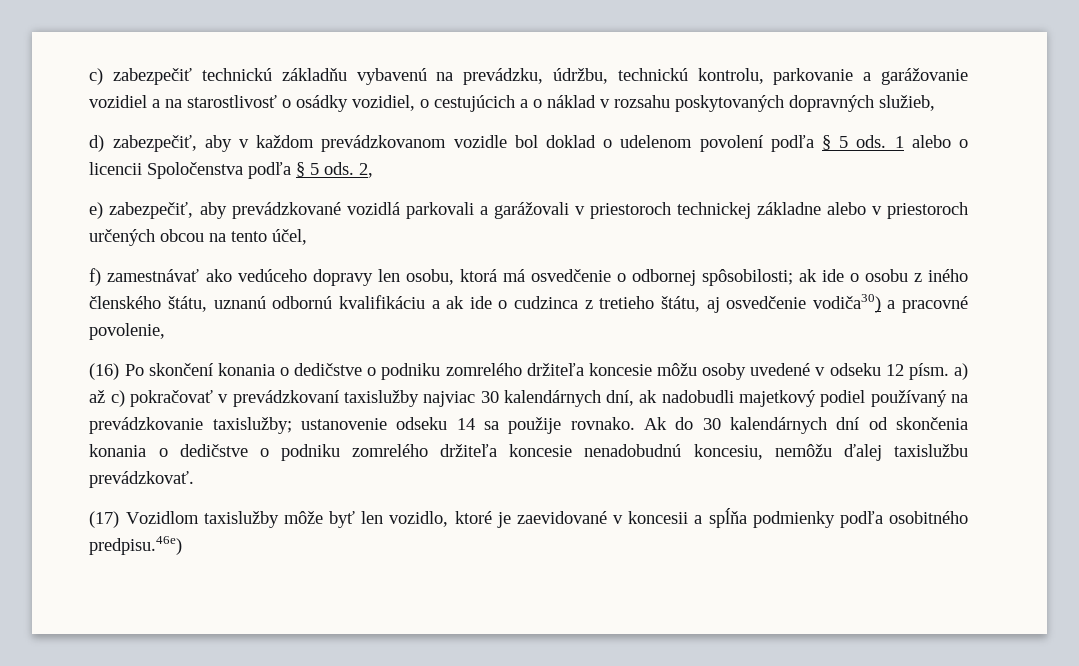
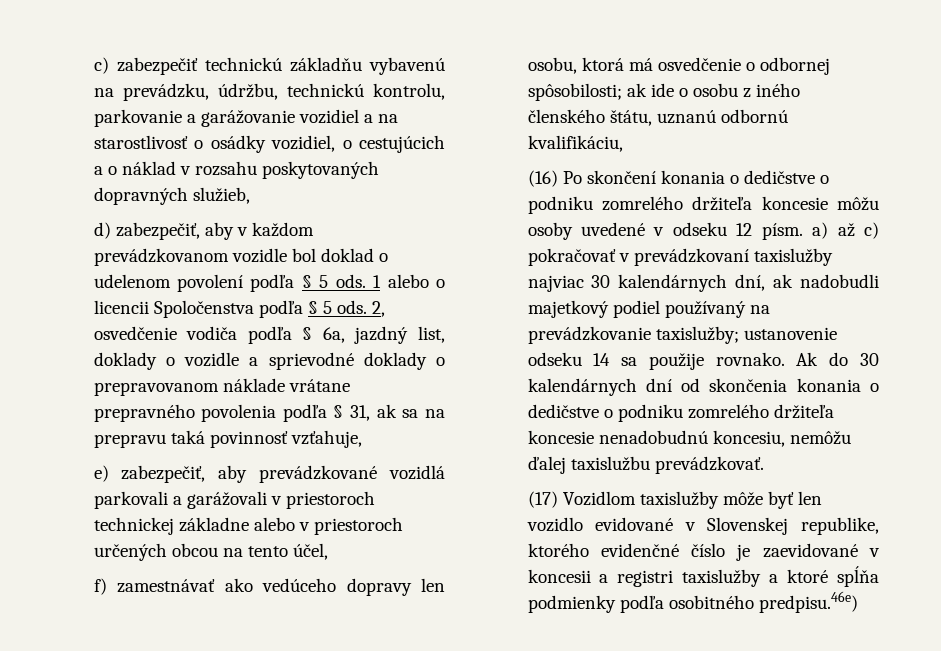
- 2,
+ 2, osvedčenie vodiča podľa § 6a, jazdný list, doklady o vozidle a sprievodné doklady o prepravovanom náklade vrátane prepravného povolenia podľa § 31, ak sa na prepravu taká povinnosť vzťahuje,
- f) zamestnávať ako vedúceho dopravy len osobu, ktorá má osvedčenie o odbornej spôsobilosti; ak ide o osobu z iného členského štátu, uznanú odbornú kvalifikáciu a ak ide o cudzinca z tretieho štátu, aj osvedčenie vodiča30) a pracovné povolenie,
+ f) zamestnávať ako vedúceho dopravy len osobu, ktorá má osvedčenie o odbornej spôsobilosti; ak ide o osobu z iného členského štátu, uznanú odbornú kvalifikáciu,
- (17) Vozidlom taxislužby môže byť len vozidlo, ktoré je zaevidované v koncesii a spĺňa podmienky podľa osobitného predpisu.46e)
+ (17) Vozidlom taxislužby môže byť len vozidlo evidované v Slovenskej republike, ktorého evidenčné číslo je zaevidované v koncesii a registri taxislužby a ktoré spĺňa podmienky podľa osobitného predpisu.46e)

